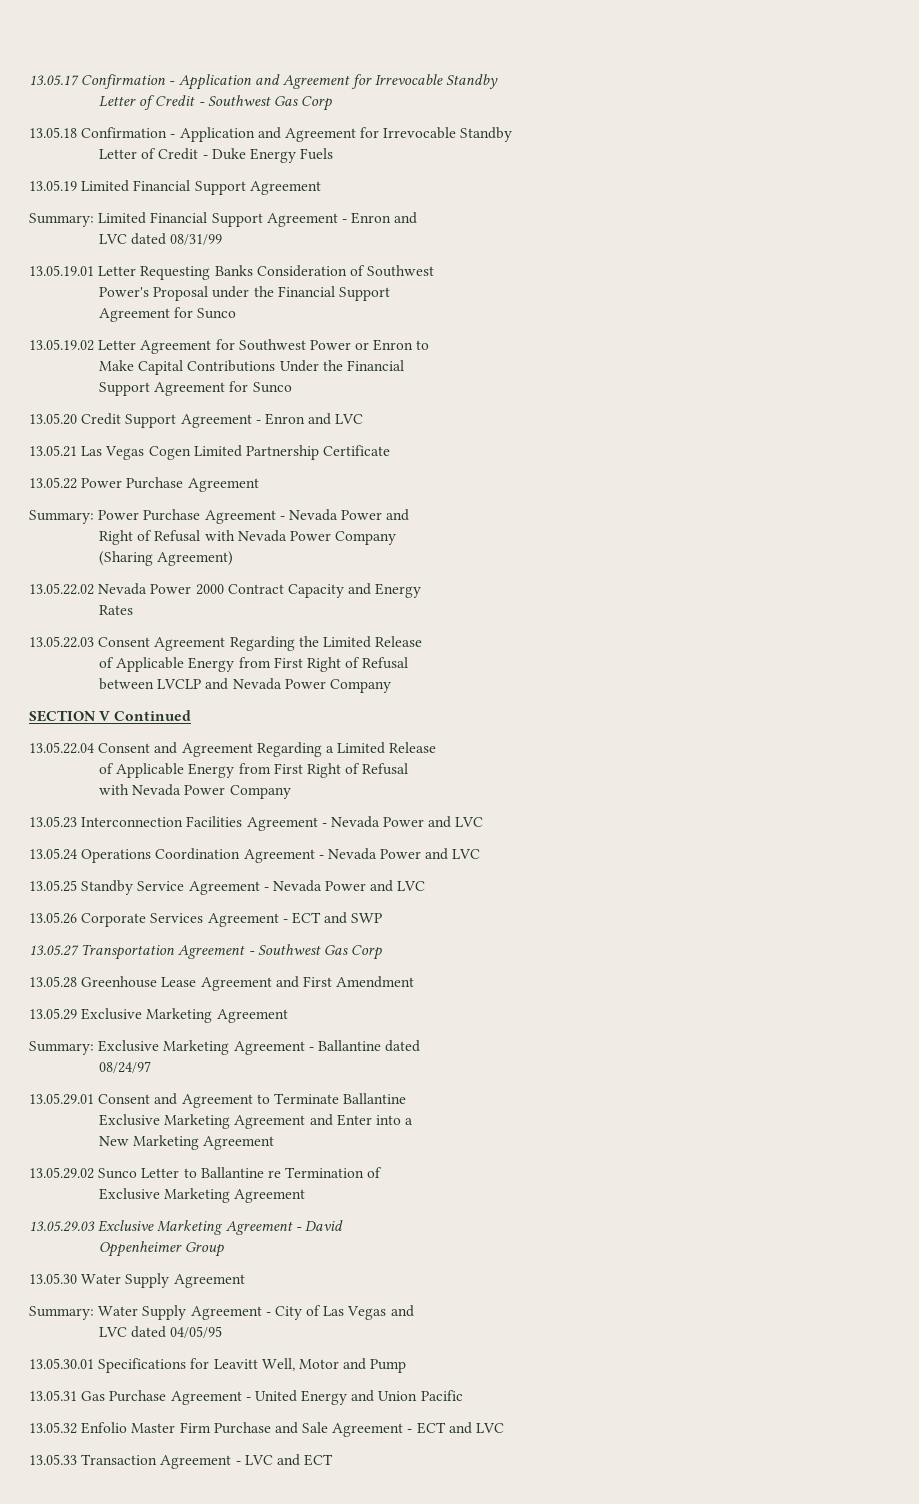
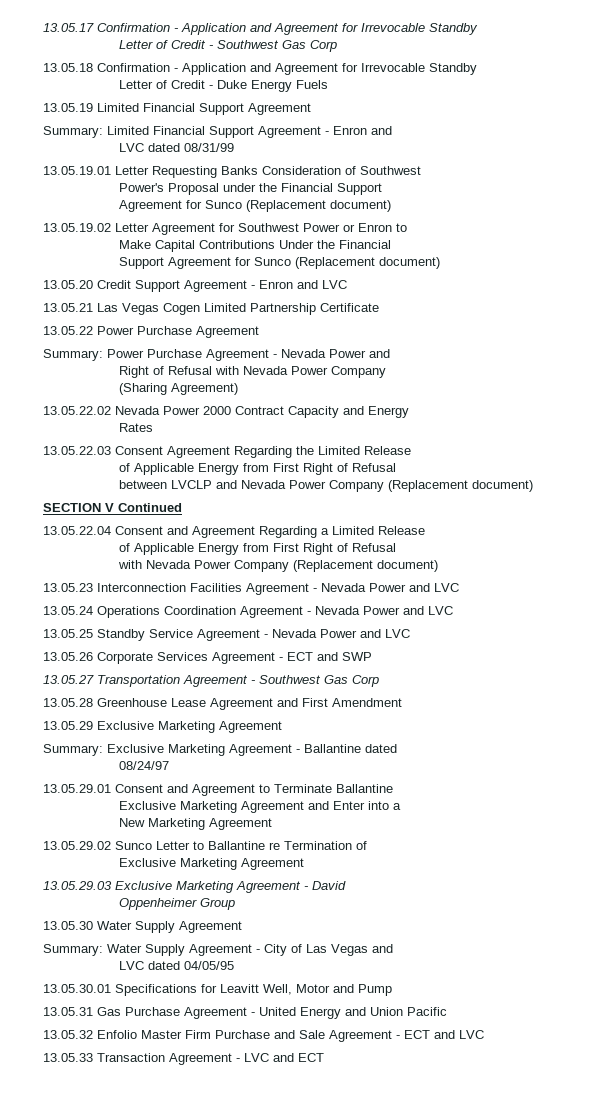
  Power's Proposal under the Financial Support
- Agreement for Sunco
+ Agreement for Sunco (Replacement document)
- Support Agreement for Sunco
+ Support Agreement for Sunco (Replacement document)
- between LVCLP and Nevada Power Company
+ between LVCLP and Nevada Power Company (Replacement document)
  13.05.22.04 Consent and Agreement Regarding a Limited Release
  of Applicable Energy from First Right of Refusal
- with Nevada Power Company
+ with Nevada Power Company (Replacement document)

